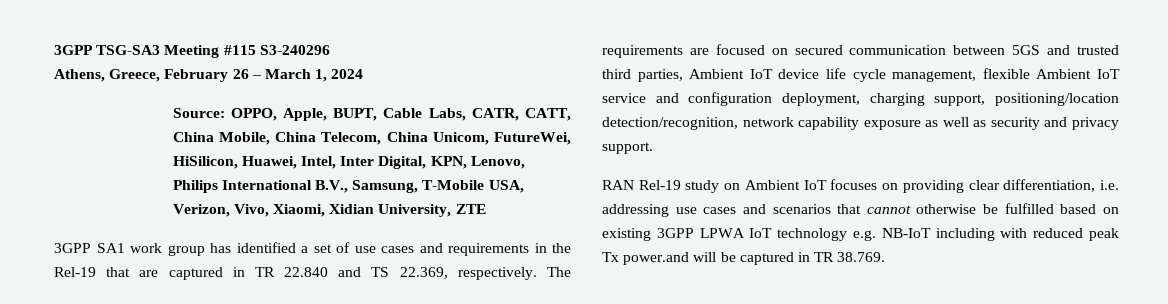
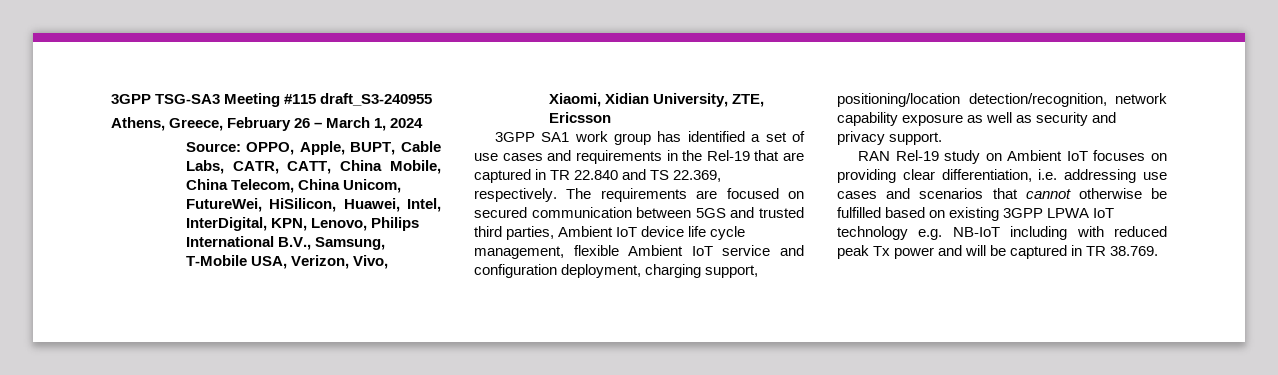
- 3GPP TSG-SA3 Meeting #115 S3-240296
+ 3GPP TSG-SA3 Meeting #115 draft_S3-240955
- Source: OPPO, Apple, BUPT, Cable Labs, CATR, CATT, China Mobile, China Telecom, China Unicom, FutureWei, HiSilicon, Huawei, Intel, Inter Digital, KPN, Lenovo, Philips International B.V., Samsung, T-Mobile USA, Verizon, Vivo, Xiaomi, Xidian University, ZTE
+ Source: OPPO, Apple, BUPT, Cable Labs, CATR, CATT, China Mobile, China Telecom, China Unicom, FutureWei, HiSilicon, Huawei, Intel, InterDigital, KPN, Lenovo, Philips International B.V., Samsung, T-Mobile USA, Verizon, Vivo, Xiaomi, Xidian University, ZTE, Ericsson
- RAN Rel-19 study on Ambient IoT focuses on providing clear differentiation, i.e. addressing use cases and scenarios that cannot otherwise be fulfilled based on existing 3GPP LPWA IoT technology e.g. NB-IoT including with reduced peak Tx power.and will be captured in TR 38.769.
+ RAN Rel-19 study on Ambient IoT focuses on providing clear differentiation, i.e. addressing use cases and scenarios that cannot otherwise be fulfilled based on existing 3GPP LPWA IoT technology e.g. NB-IoT including with reduced peak Tx power and will be captured in TR 38.769.

